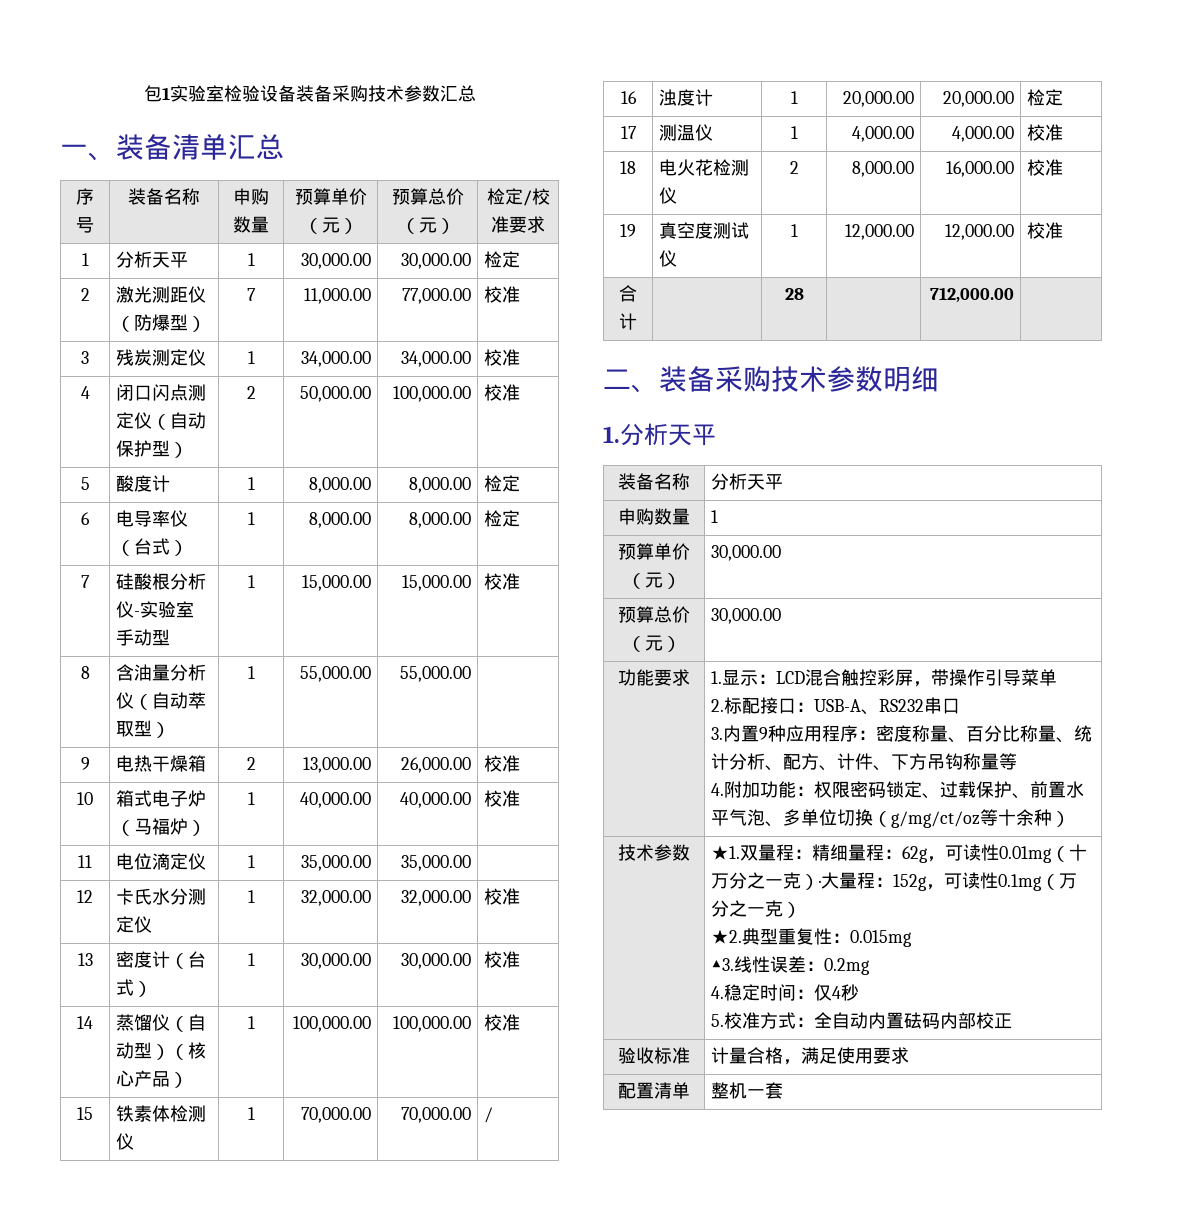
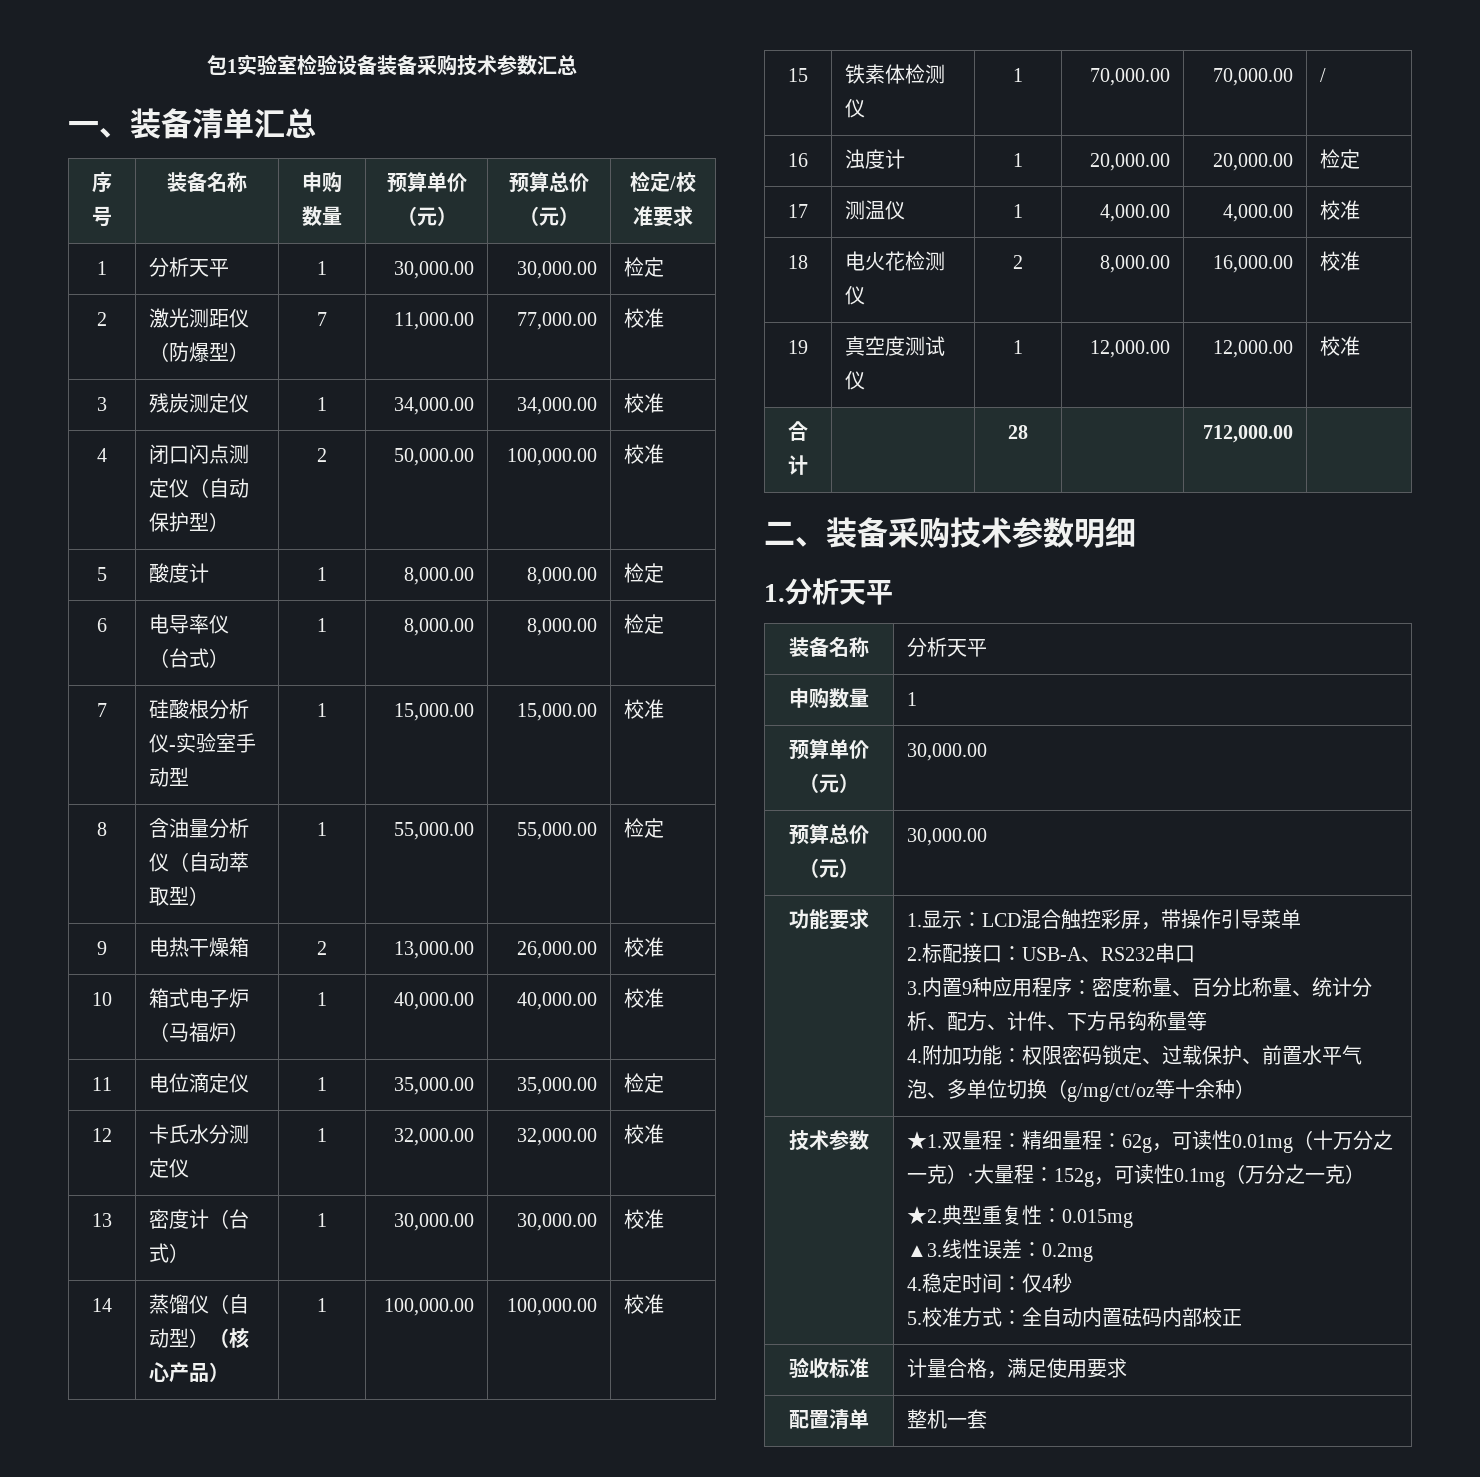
- 8 | 含油量分析仪（自动萃取型） | 1 | 55,000.00 | 55,000.00 |
+ 8 | 含油量分析仪（自动萃取型） | 1 | 55,000.00 | 55,000.00 | 检定
- 11 | 电位滴定仪 | 1 | 35,000.00 | 35,000.00 |
+ 11 | 电位滴定仪 | 1 | 35,000.00 | 35,000.00 | 检定

